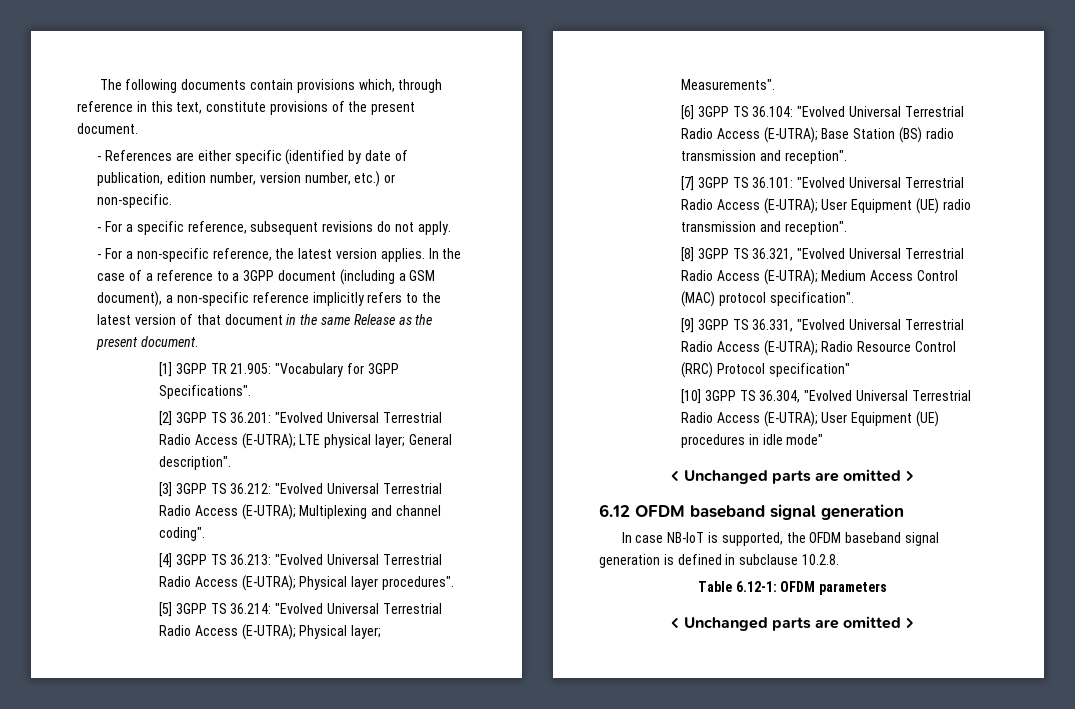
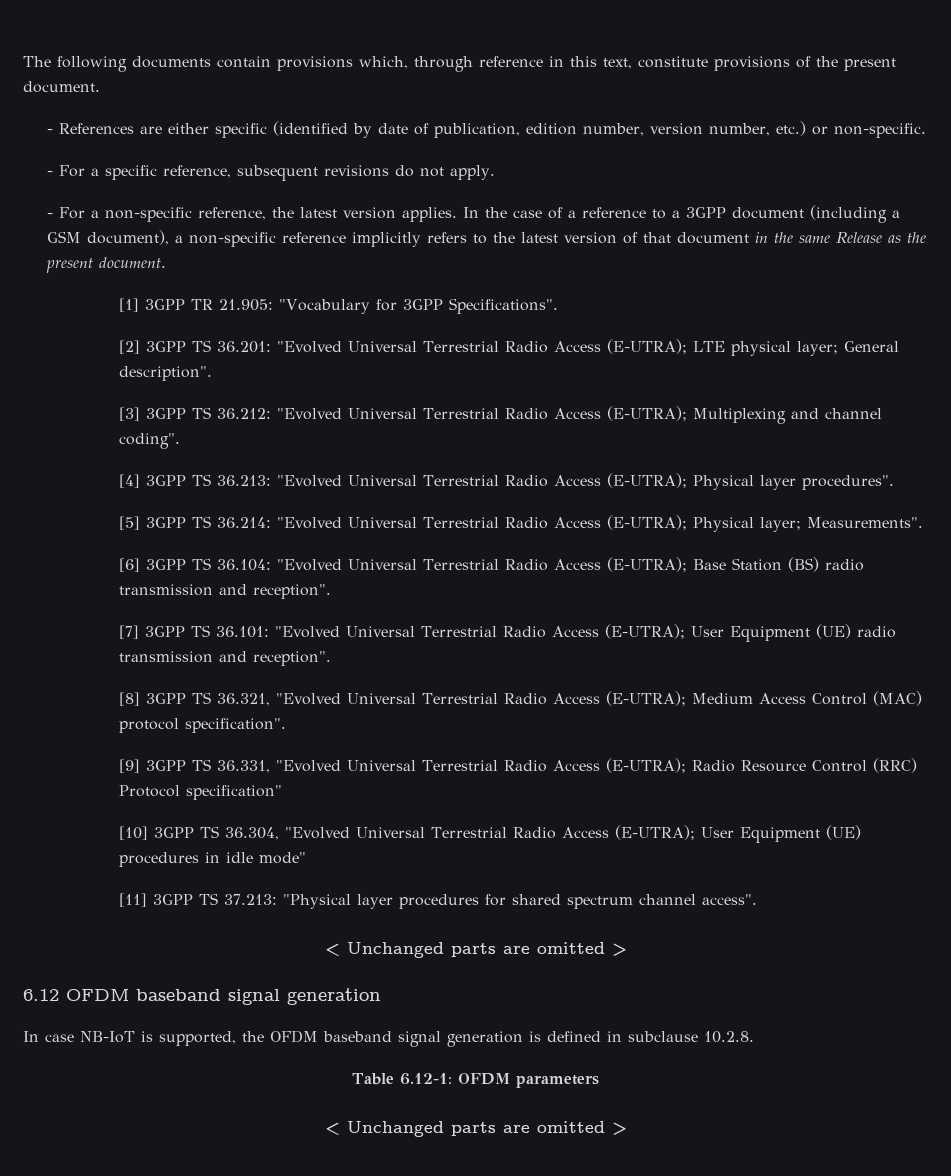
+ [11] 3GPP TS 37.213: "Physical layer procedures for shared spectrum channel access".

